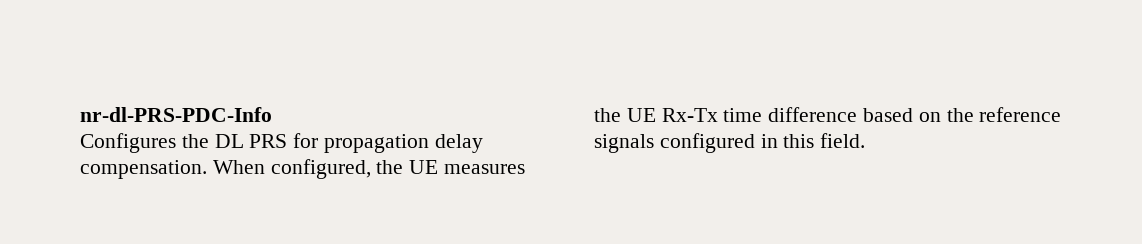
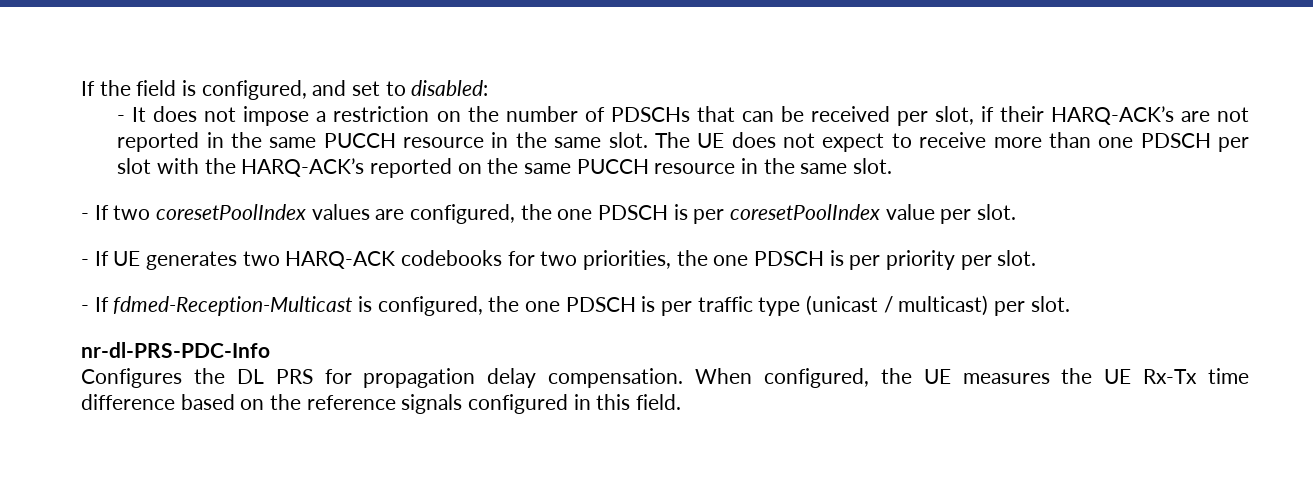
+ If the field is configured, and set to disabled:
+ - It does not impose a restriction on the number of PDSCHs that can be received per slot, if their HARQ-ACK’s are not reported in the same PUCCH resource in the same slot. The UE does not expect to receive more than one PDSCH per slot with the HARQ-ACK’s reported on the same PUCCH resource in the same slot.
+ - If two coresetPoolIndex values are configured, the one PDSCH is per coresetPoolIndex value per slot.
+ - If UE generates two HARQ-ACK codebooks for two priorities, the one PDSCH is per priority per slot.
+ - If fdmed-Reception-Multicast is configured, the one PDSCH is per traffic type (unicast / multicast) per slot.

